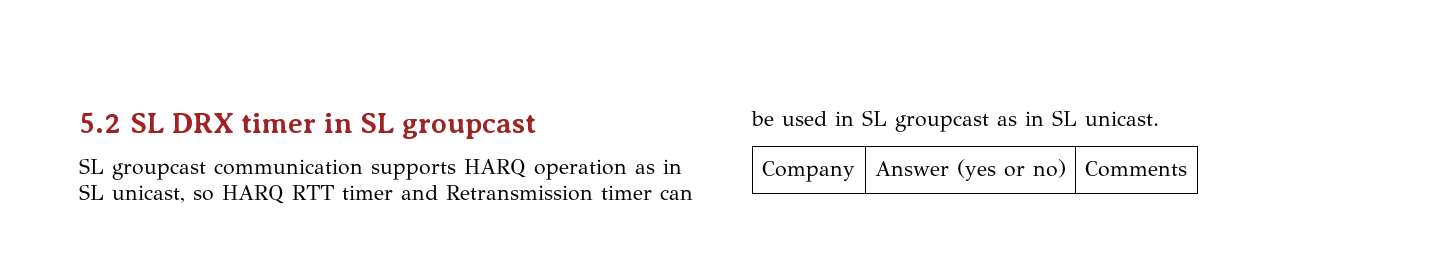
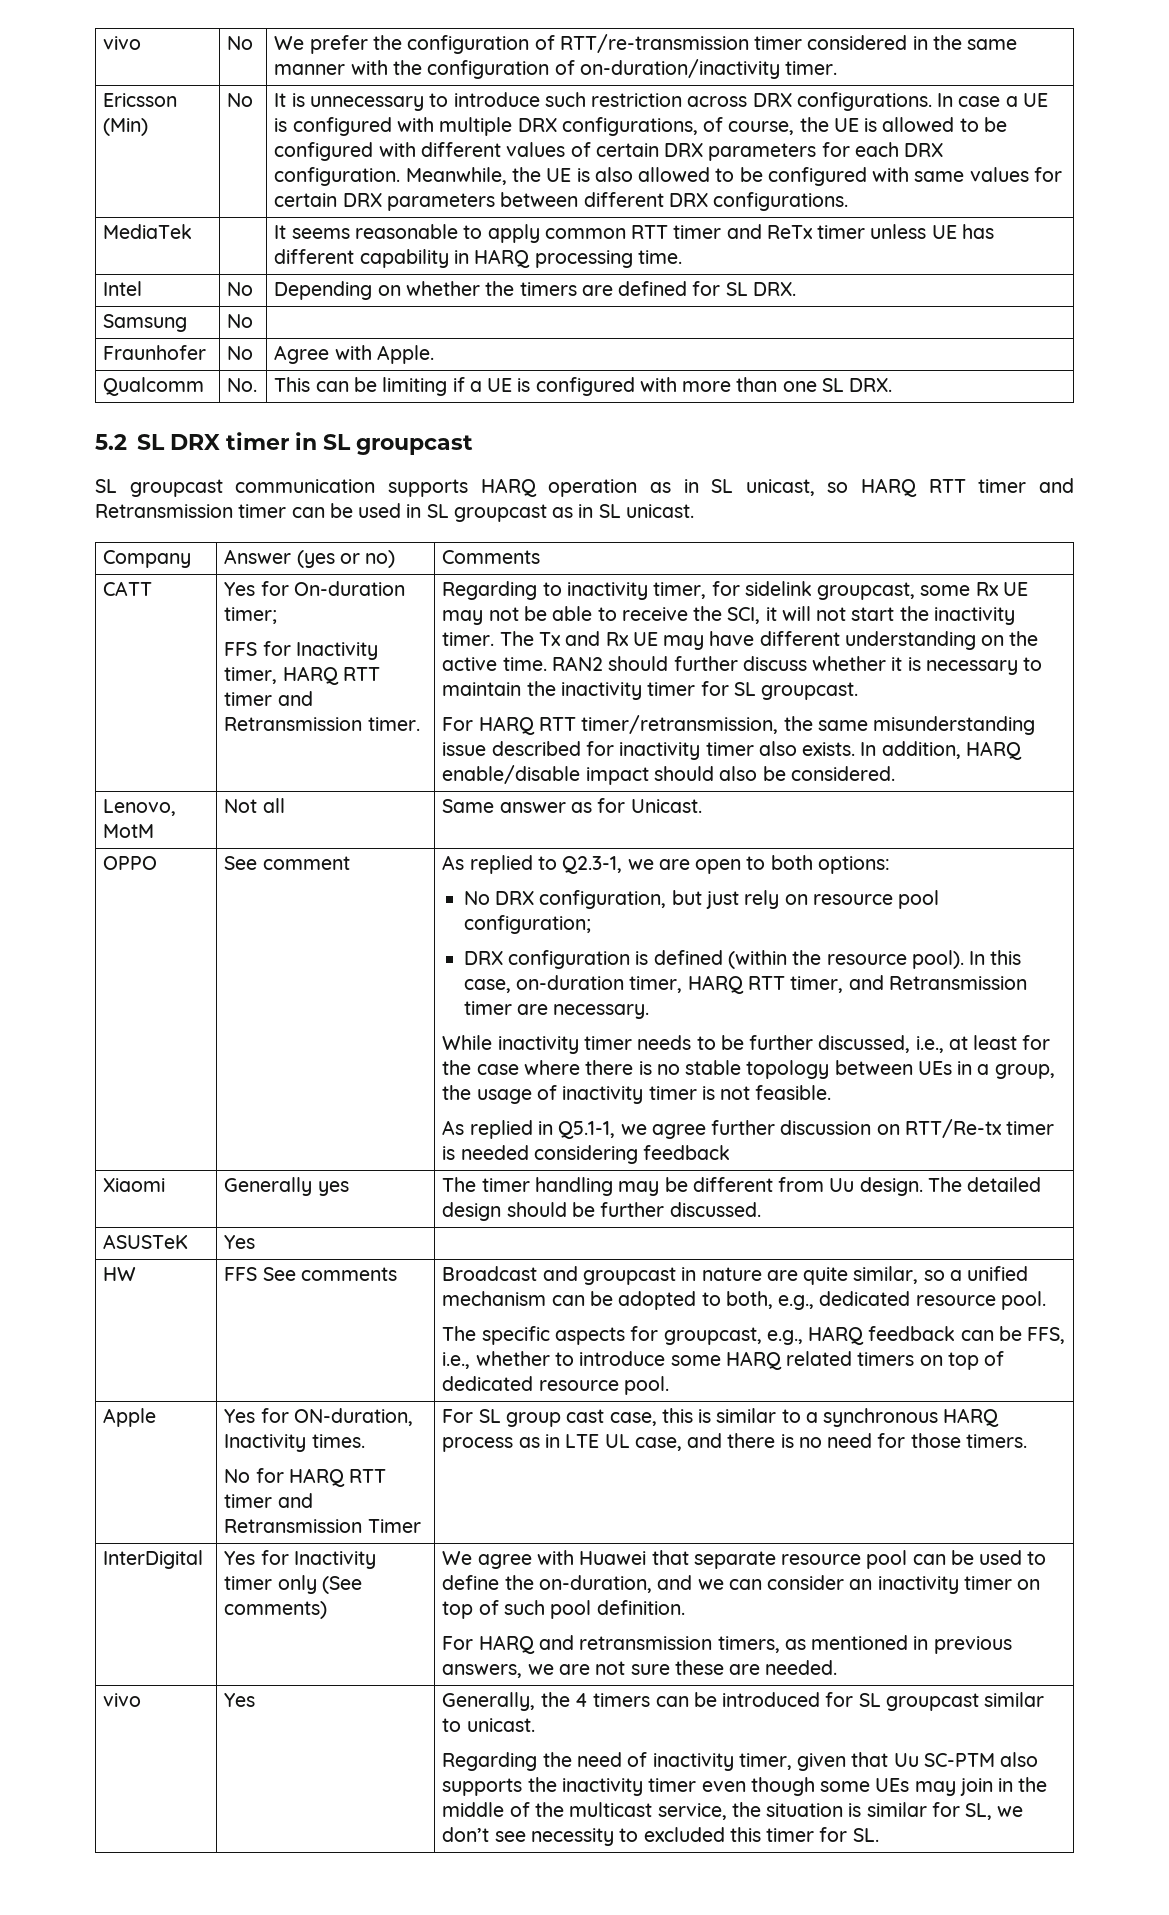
+ vivo | No | We prefer the configuration of RTT/re-transmission timer considered in the same manner with the configuration of on-duration/inactivity timer.
+ Ericsson (Min) | No | It is unnecessary to introduce such restriction across DRX configurations. In case a UE is configured with multiple DRX configurations, of course, the UE is allowed to be configured with different values of certain DRX parameters for each DRX configuration. Meanwhile, the UE is also allowed to be configured with same values for certain DRX parameters between different DRX configurations.
+ MediaTek | | It seems reasonable to apply common RTT timer and ReTx timer unless UE has different capability in HARQ processing time.
+ Intel | No | Depending on whether the timers are defined for SL DRX.
+ Samsung | No |
+ Fraunhofer | No | Agree with Apple.
+ Qualcomm | No. | This can be limiting if a UE is configured with more than one SL DRX.
+ CATT | Yes for On-duration timer;
+ FFS for Inactivity timer, HARQ RTT timer and Retransmission timer. | Regarding to inactivity timer, for sidelink groupcast, some Rx UE may not be able to receive the SCI, it will not start the inactivity timer. The Tx and Rx UE may have different understanding on the active time. RAN2 should further discuss whether it is necessary to maintain the inactivity timer for SL groupcast.
+ For HARQ RTT timer/retransmission, the same misunderstanding issue described for inactivity timer also exists. In addition, HARQ enable/disable impact should also be considered.
+ Lenovo, MotM | Not all | Same answer as for Unicast.
+ OPPO | See comment | As replied to Q2.3-1, we are open to both options:
+ No DRX configuration, but just rely on resource pool configuration;
+ DRX configuration is defined (within the resource pool). In this case, on-duration timer, HARQ RTT timer, and Retransmission timer are necessary.
+ While inactivity timer needs to be further discussed, i.e., at least for the case where there is no stable topology between UEs in a group, the usage of inactivity timer is not feasible.
+ As replied in Q5.1-1, we agree further discussion on RTT/Re-tx timer is needed considering feedback
+ Xiaomi | Generally yes | The timer handling may be different from Uu design. The detailed design should be further discussed.
+ ASUSTeK | Yes |
+ HW | FFS See comments | Broadcast and groupcast in nature are quite similar, so a unified mechanism can be adopted to both, e.g., dedicated resource pool.
+ The specific aspects for groupcast, e.g., HARQ feedback can be FFS, i.e., whether to introduce some HARQ related timers on top of dedicated resource pool.
+ Apple | Yes for ON-duration, Inactivity times.
+ No for HARQ RTT timer and Retransmission Timer | For SL group cast case, this is similar to a synchronous HARQ process as in LTE UL case, and there is no need for those timers.
+ InterDigital | Yes for Inactivity timer only (See comments) | We agree with Huawei that separate resource pool can be used to define the on-duration, and we can consider an inactivity timer on top of such pool definition.
+ For HARQ and retransmission timers, as mentioned in previous answers, we are not sure these are needed.
+ vivo | Yes | Generally, the 4 timers can be introduced for SL groupcast similar to unicast.
+ Regarding the need of inactivity timer, given that Uu SC-PTM also supports the inactivity timer even though some UEs may join in the middle of the multicast service, the situation is similar for SL, we don’t see necessity to excluded this timer for SL.

